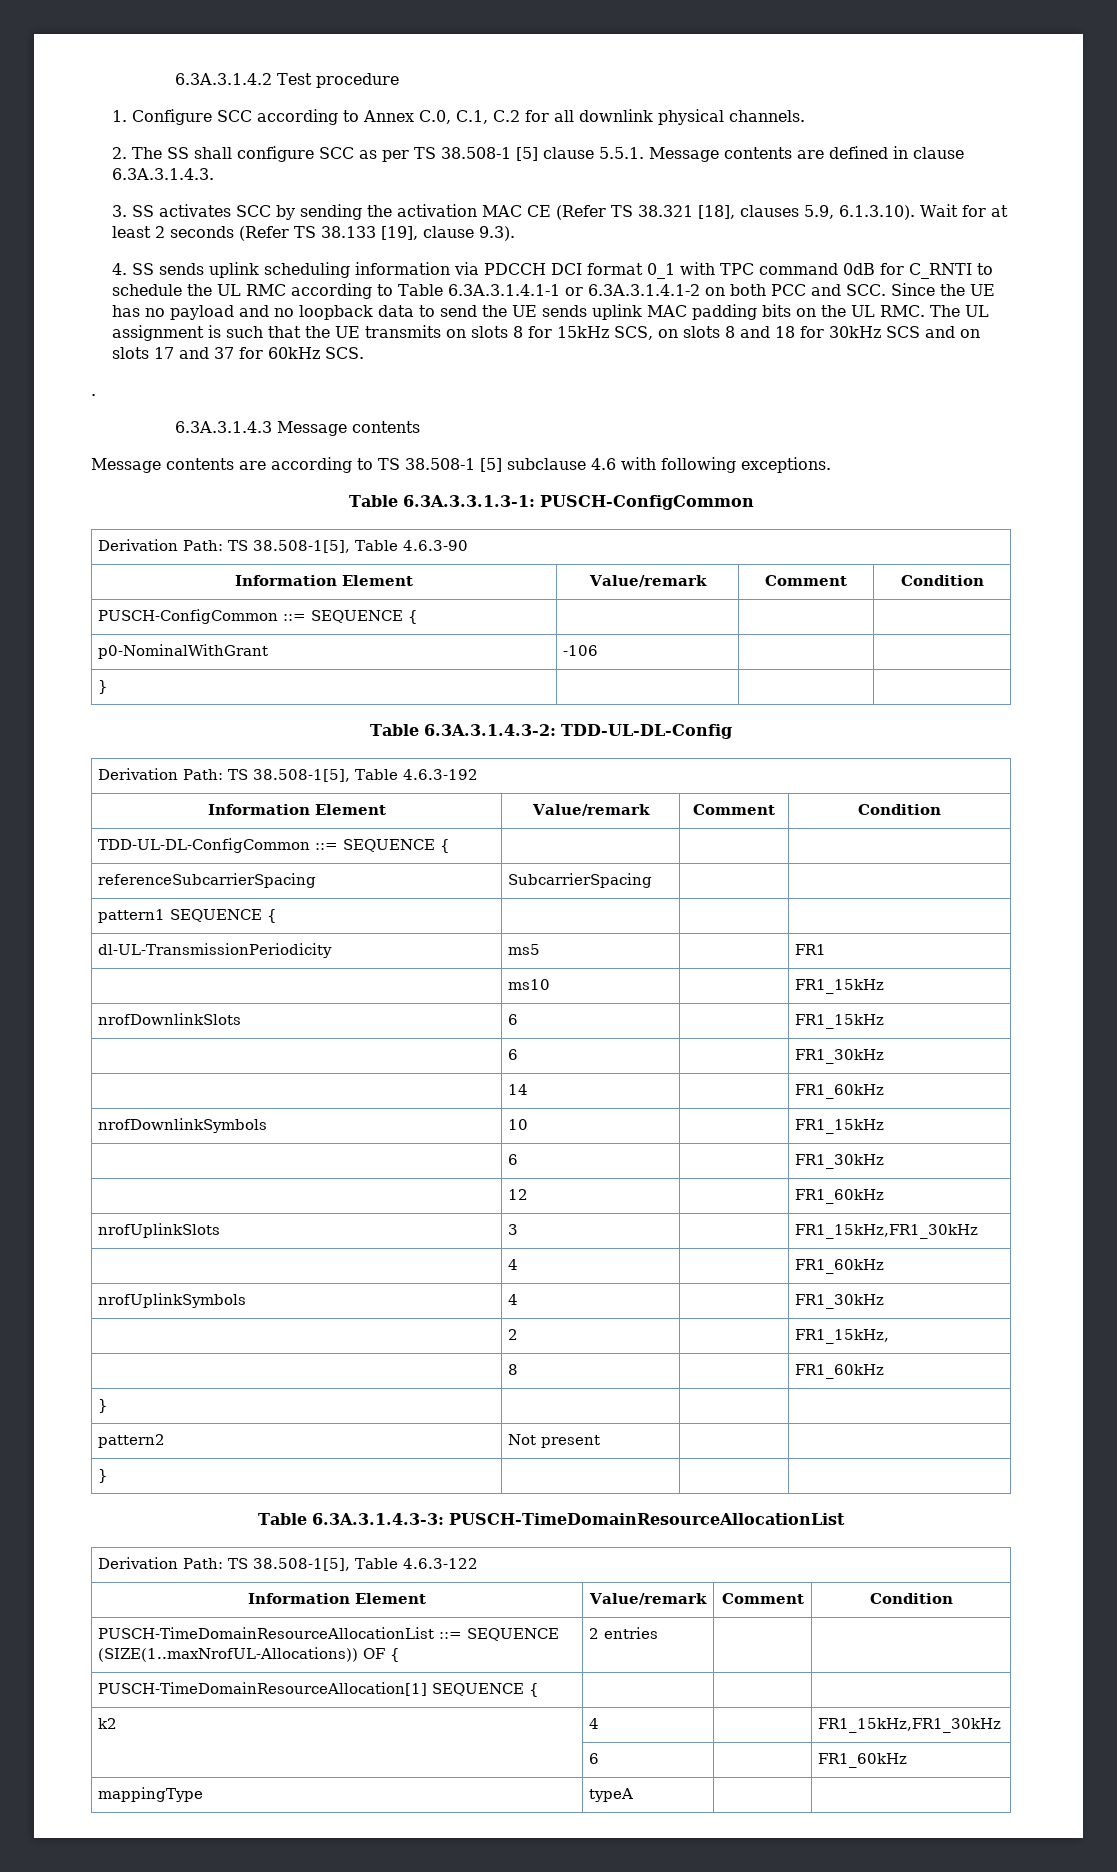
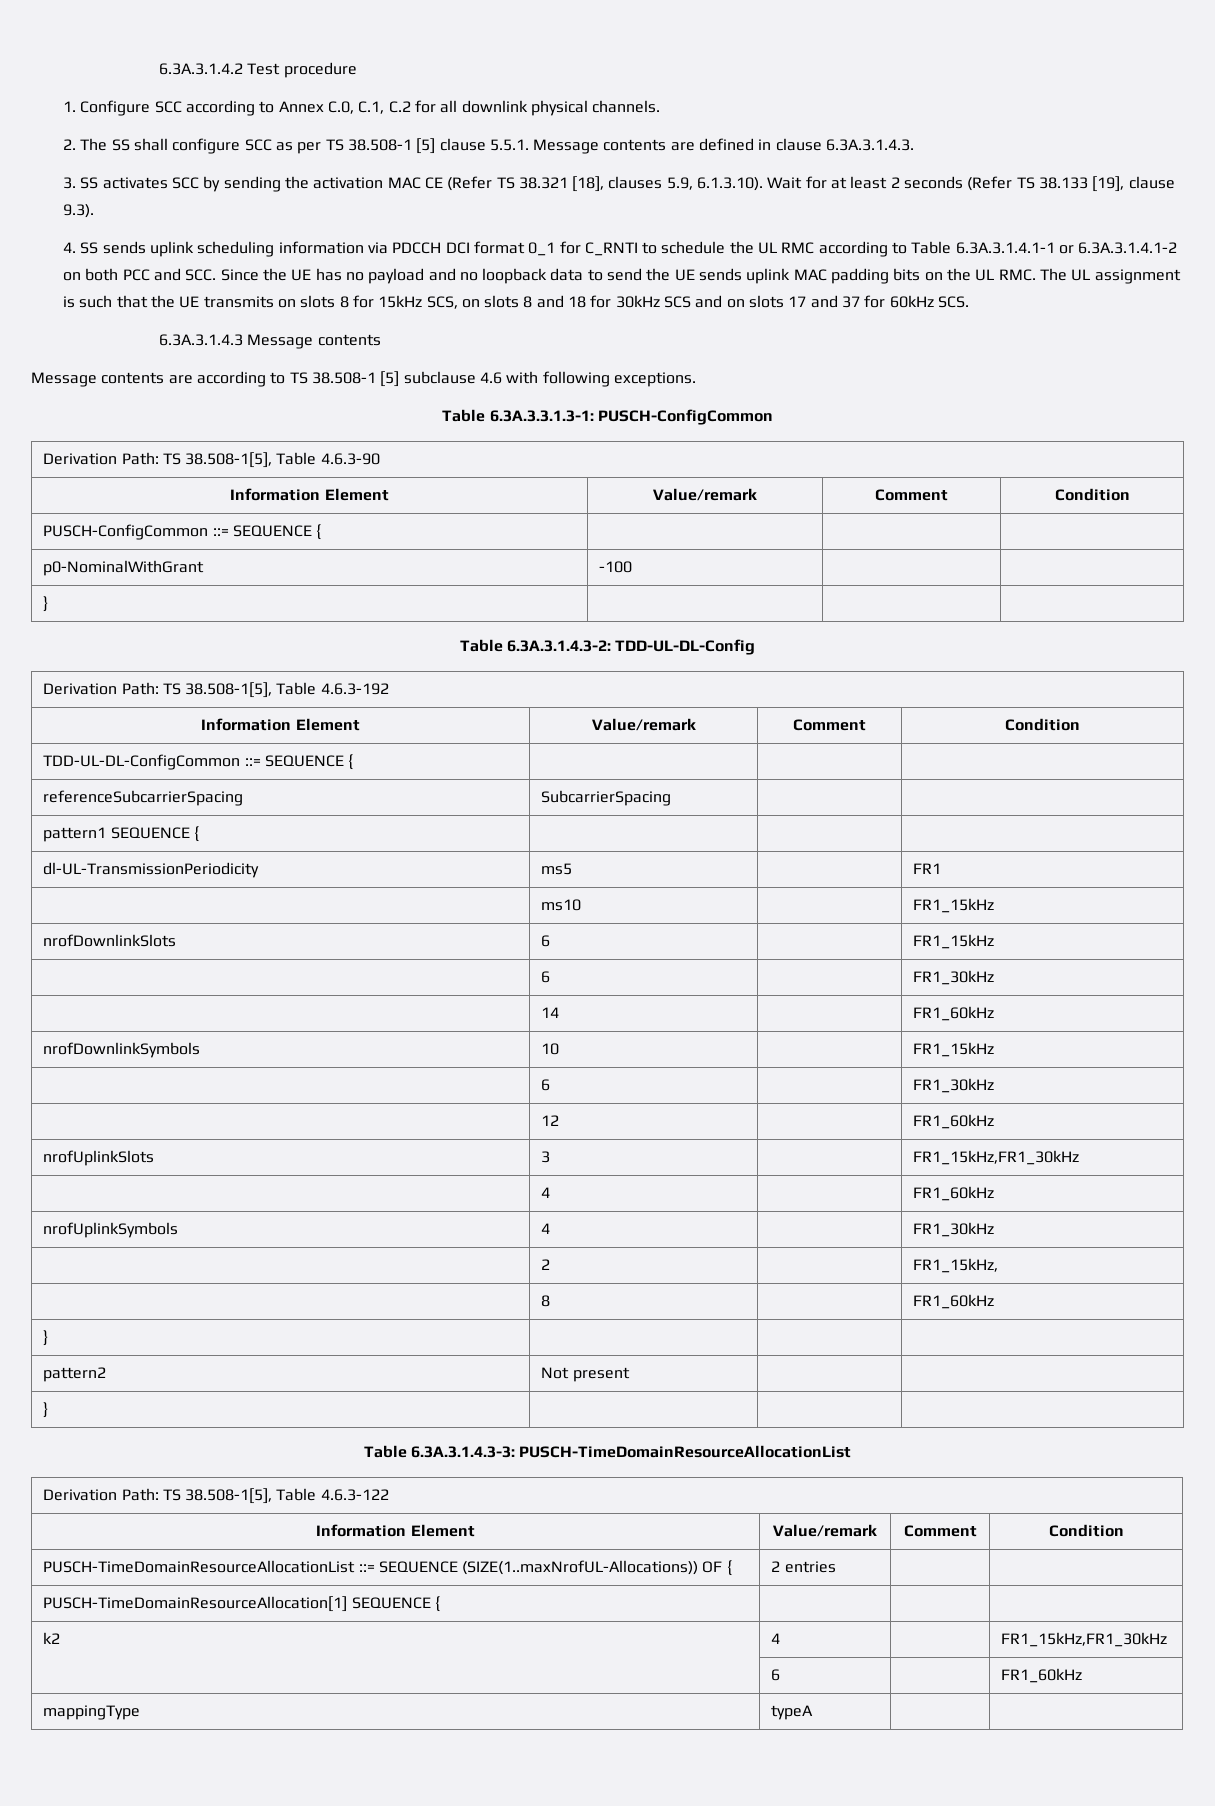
- 4. SS sends uplink scheduling information via PDCCH DCI format 0_1 with TPC command 0dB for C_RNTI to schedule the UL RMC according to Table 6.3A.3.1.4.1-1 or 6.3A.3.1.4.1-2 on both PCC and SCC. Since the UE has no payload and no loopback data to send the UE sends uplink MAC padding bits on the UL RMC. The UL assignment is such that the UE transmits on slots 8 for 15kHz SCS, on slots 8 and 18 for 30kHz SCS and on slots 17 and 37 for 60kHz SCS.
+ 4. SS sends uplink scheduling information via PDCCH DCI format 0_1 for C_RNTI to schedule the UL RMC according to Table 6.3A.3.1.4.1-1 or 6.3A.3.1.4.1-2 on both PCC and SCC. Since the UE has no payload and no loopback data to send the UE sends uplink MAC padding bits on the UL RMC. The UL assignment is such that the UE transmits on slots 8 for 15kHz SCS, on slots 8 and 18 for 30kHz SCS and on slots 17 and 37 for 60kHz SCS.
- .
- p0-NominalWithGrant | -106 | |
+ p0-NominalWithGrant | -100 | |

